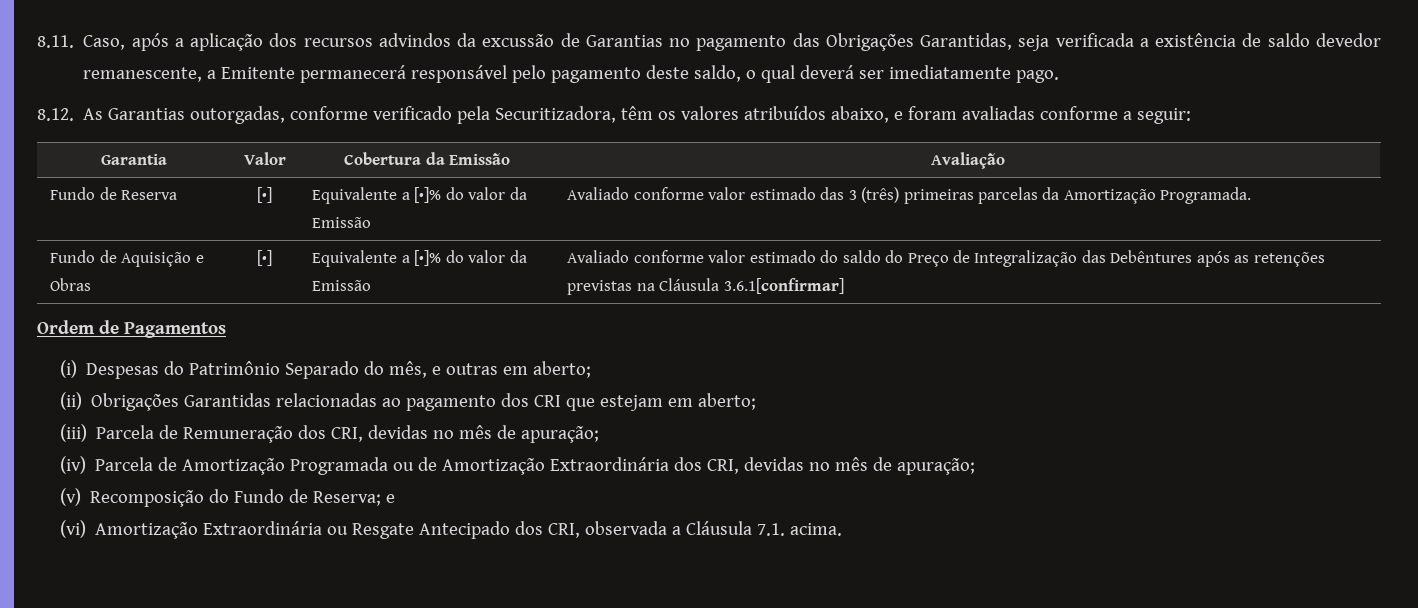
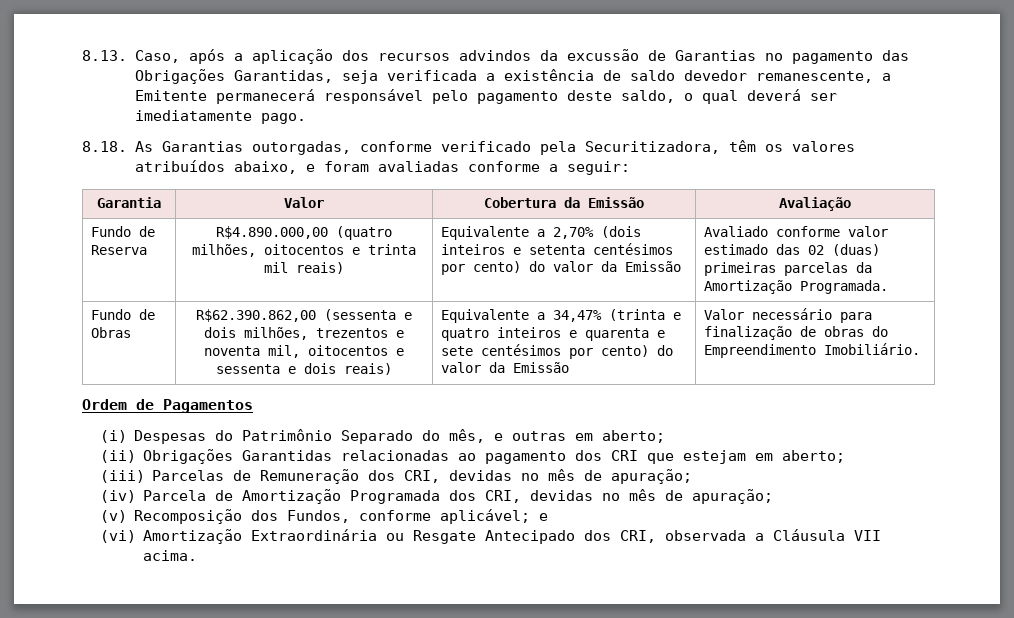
- 8.11. Caso, após a aplicação dos recursos advindos da excussão de Garantias no pagamento das Obrigações Garantidas, seja verificada a existência de saldo devedor remanescente, a Emitente permanecerá responsável pelo pagamento deste saldo, o qual deverá ser imediatamente pago.
+ 8.13. Caso, após a aplicação dos recursos advindos da excussão de Garantias no pagamento das Obrigações Garantidas, seja verificada a existência de saldo devedor remanescente, a Emitente permanecerá responsável pelo pagamento deste saldo, o qual deverá ser imediatamente pago.
- 8.12. As Garantias outorgadas, conforme verificado pela Securitizadora, têm os valores atribuídos abaixo, e foram avaliadas conforme a seguir:
+ 8.18. As Garantias outorgadas, conforme verificado pela Securitizadora, têm os valores atribuídos abaixo, e foram avaliadas conforme a seguir:
- Fundo de Reserva | [•] | Equivalente a [•]% do valor da Emissão | Avaliado conforme valor estimado das 3 (três) primeiras parcelas da Amortização Programada.
+ Fundo de Reserva | R$4.890.000,00 (quatro milhões, oitocentos e trinta mil reais) | Equivalente a 2,70% (dois inteiros e setenta centésimos por cento) do valor da Emissão | Avaliado conforme valor estimado das 02 (duas) primeiras parcelas da Amortização Programada.
- Fundo de Aquisição e Obras
+ Fundo de Obras
- [•] | Equivalente a [•]% do valor da Emissão | Avaliado conforme valor estimado do saldo do Preço de Integralização das Debêntures após as retenções previstas na Cláusula 3.6.1[confirmar]
+ R$62.390.862,00 (sessenta e dois milhões, trezentos e noventa mil, oitocentos e sessenta e dois reais) | Equivalente a 34,47% (trinta e quatro inteiros e quarenta e sete centésimos por cento) do valor da Emissão | Valor necessário para finalização de obras do Empreendimento Imobiliário.
- (iii) Parcela de Remuneração dos CRI, devidas no mês de apuração;
+ (iii) Parcelas de Remuneração dos CRI, devidas no mês de apuração;
- (iv) Parcela de Amortização Programada ou de Amortização Extraordinária dos CRI, devidas no mês de apuração;
+ (iv) Parcela de Amortização Programada dos CRI, devidas no mês de apuração;
- (v) Recomposição do Fundo de Reserva; e
+ (v) Recomposição dos Fundos, conforme aplicável; e
- (vi) Amortização Extraordinária ou Resgate Antecipado dos CRI, observada a Cláusula 7.1. acima.
+ (vi) Amortização Extraordinária ou Resgate Antecipado dos CRI, observada a Cláusula VII acima.

